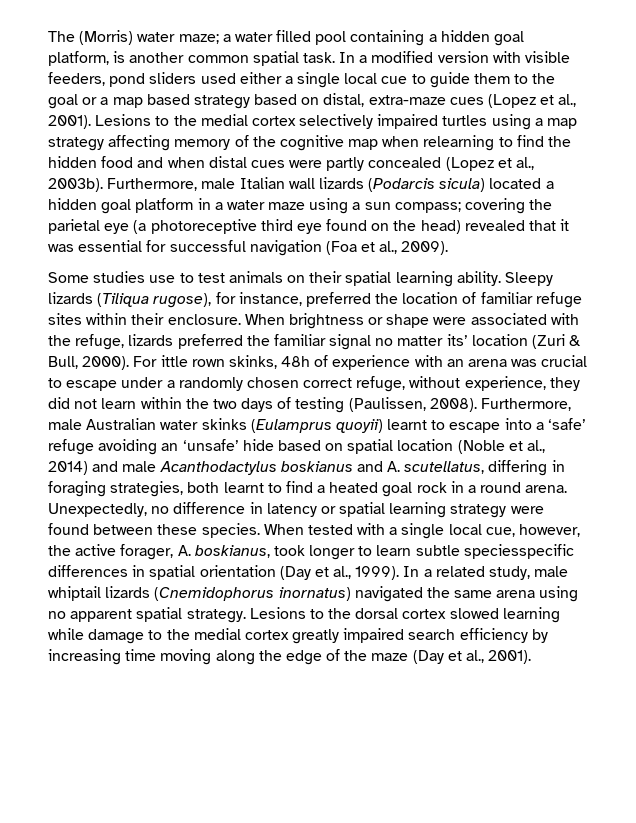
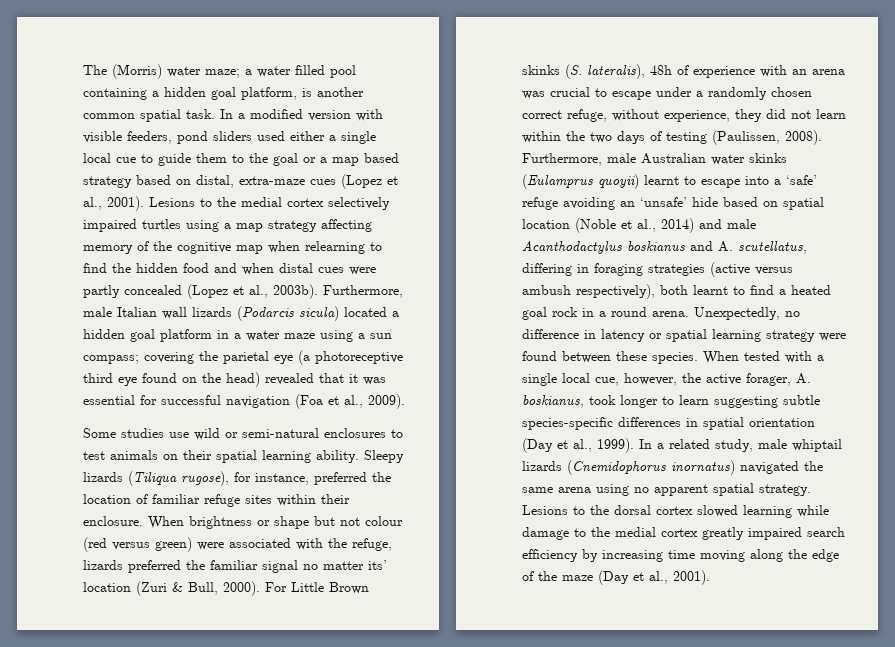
- Some studies use to test animals on their spatial learning ability.
+ Some studies use wild or semi-natural enclosures to test animals on their spatial learning ability.
- When brightness or shape were associated with the refuge, lizards preferred the familiar signal no matter its’ location (Zuri & Bull, 2000).
+ When brightness or shape but not colour (red versus green) were associated with the refuge, lizards preferred the familiar signal no matter its’ location (Zuri & Bull, 2000).
- For ittle rown skinks, 48h of experience with an arena was crucial to escape under a randomly chosen correct refuge, without experience, they did not learn within the two days of testing (Paulissen, 2008).
+ For Little Brown skinks (S. lateralis), 48h of experience with an arena was crucial to escape under a randomly chosen correct refuge, without experience, they did not learn within the two days of testing (Paulissen, 2008).
- Furthermore, male Australian water skinks (Eulamprus quoyii) learnt to escape into a ‘safe’ refuge avoiding an ‘unsafe’ hide based on spatial location (Noble et al., 2014) and male Acanthodactylus boskianus and A. scutellatus, differing in foraging strategies, both learnt to find a heated goal rock in a round arena.
+ Furthermore, male Australian water skinks (Eulamprus quoyii) learnt to escape into a ‘safe’ refuge avoiding an ‘unsafe’ hide based on spatial location (Noble et al., 2014) and male Acanthodactylus boskianus and A. scutellatus, differing in foraging strategies (active versus ambush respectively), both learnt to find a heated goal rock in a round arena.
- When tested with a single local cue, however, the active forager, A. boskianus, took longer to learn subtle speciesspecific differences in spatial orientation (Day et al., 1999).
+ When tested with a single local cue, however, the active forager, A. boskianus, took longer to learn suggesting subtle species-specific differences in spatial orientation (Day et al., 1999).

